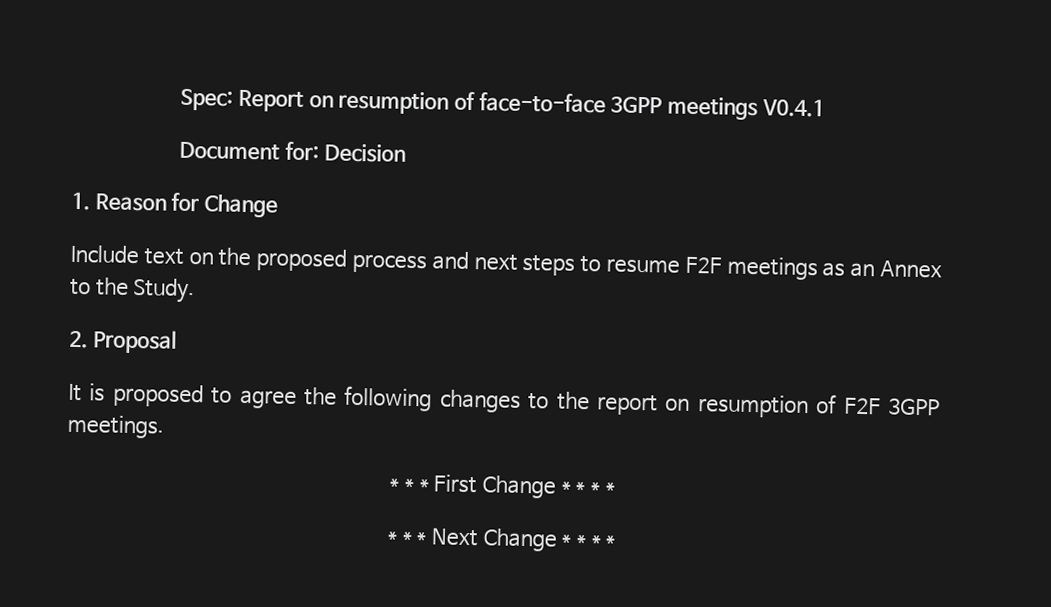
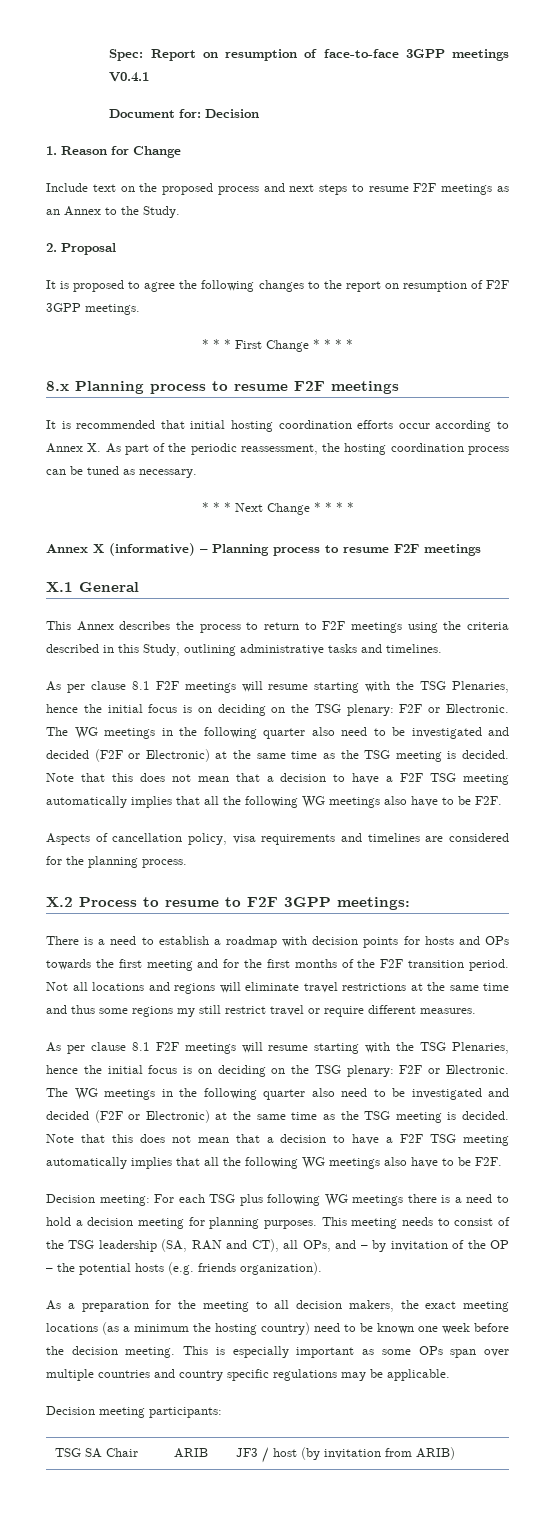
+ 8.x Planning process to resume F2F meetings
+ It is recommended that initial hosting coordination efforts occur according to Annex X. As part of the periodic reassessment, the hosting coordination process can be tuned as necessary.
+ Annex X (informative) – Planning process to resume F2F meetings
+ X.1 General
+ This Annex describes the process to return to F2F meetings using the criteria described in this Study, outlining administrative tasks and timelines.
+ As per clause 8.1 F2F meetings will resume starting with the TSG Plenaries, hence the initial focus is on deciding on the TSG plenary: F2F or Electronic. The WG meetings in the following quarter also need to be investigated and decided (F2F or Electronic) at the same time as the TSG meeting is decided. Note that this does not mean that a decision to have a F2F TSG meeting automatically implies that all the following WG meetings also have to be F2F.
+ Aspects of cancellation policy, visa requirements and timelines are considered for the planning process.
+ X.2 Process to resume to F2F 3GPP meetings:
+ There is a need to establish a roadmap with decision points for hosts and OPs towards the first meeting and for the first months of the F2F transition period. Not all locations and regions will eliminate travel restrictions at the same time and thus some regions my still restrict travel or require different measures.
+ As per clause 8.1 F2F meetings will resume starting with the TSG Plenaries, hence the initial focus is on deciding on the TSG plenary: F2F or Electronic. The WG meetings in the following quarter also need to be investigated and decided (F2F or Electronic) at the same time as the TSG meeting is decided. Note that this does not mean that a decision to have a F2F TSG meeting automatically implies that all the following WG meetings also have to be F2F.
+ Decision meeting: For each TSG plus following WG meetings there is a need to hold a decision meeting for planning purposes. This meeting needs to consist of the TSG leadership (SA, RAN and CT), all OPs, and – by invitation of the OP – the potential hosts (e.g. friends organization).
+ As a preparation for the meeting to all decision makers, the exact meeting locations (as a minimum the hosting country) need to be known one week before the decision meeting. This is especially important as some OPs span over multiple countries and country specific regulations may be applicable.
+ Decision meeting participants:
+ TSG SA Chair | ARIB | JF3 / host (by invitation from ARIB)

